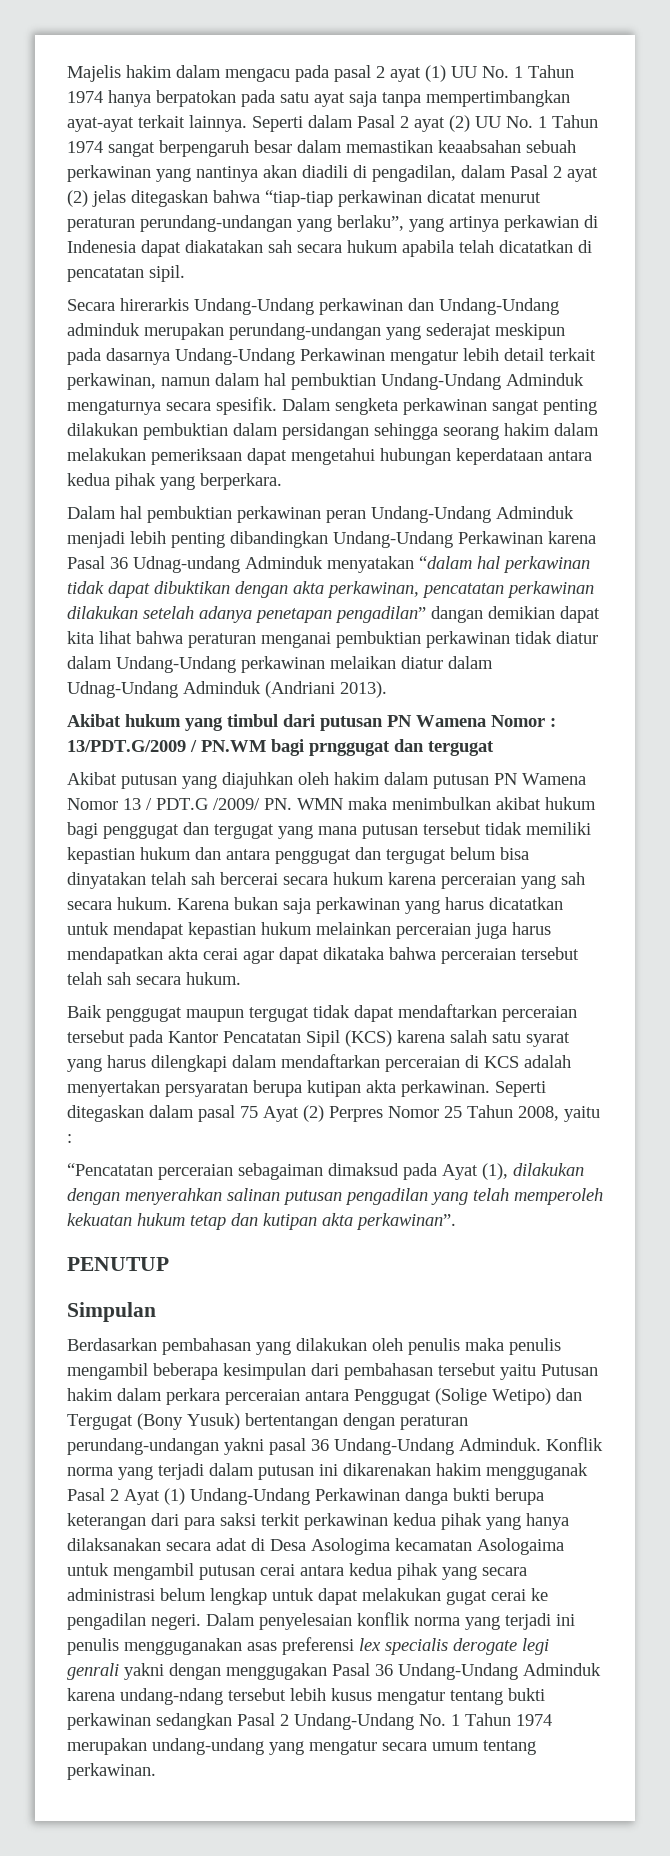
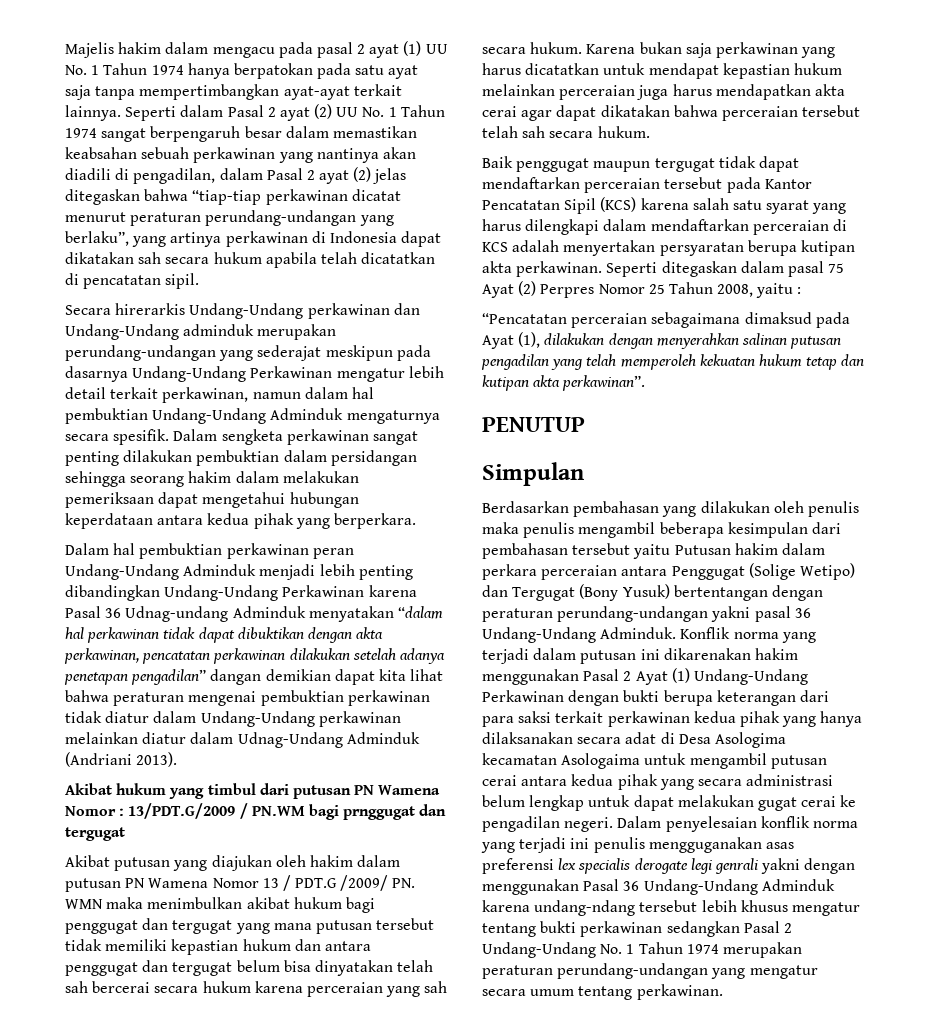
- Seperti dalam Pasal 2 ayat (2) UU No. 1 Tahun 1974 sangat berpengaruh besar dalam memastikan keaabsahan sebuah perkawinan yang nantinya akan diadili di pengadilan, dalam Pasal 2 ayat (2) jelas ditegaskan bahwa “tiap-tiap perkawinan dicatat menurut peraturan perundang-undangan yang berlaku”, yang artinya perkawian di Indenesia dapat diakatakan sah secara hukum apabila telah dicatatkan di pencatatan sipil.
+ Seperti dalam Pasal 2 ayat (2) UU No. 1 Tahun 1974 sangat berpengaruh besar dalam memastikan keabsahan sebuah perkawinan yang nantinya akan diadili di pengadilan, dalam Pasal 2 ayat (2) jelas ditegaskan bahwa “tiap-tiap perkawinan dicatat menurut peraturan perundang-undangan yang berlaku”, yang artinya perkawinan di Indonesia dapat dikatakan sah secara hukum apabila telah dicatatkan di pencatatan sipil.
- Dalam hal pembuktian perkawinan peran Undang-Undang Adminduk menjadi lebih penting dibandingkan Undang-Undang Perkawinan karena Pasal 36 Udnag-undang Adminduk menyatakan “dalam hal perkawinan tidak dapat dibuktikan dengan akta perkawinan, pencatatan perkawinan dilakukan setelah adanya penetapan pengadilan” dangan demikian dapat kita lihat bahwa peraturan menganai pembuktian perkawinan tidak diatur dalam Undang-Undang perkawinan melaikan diatur dalam Udnag-Undang Adminduk (Andriani 2013).
+ Dalam hal pembuktian perkawinan peran Undang-Undang Adminduk menjadi lebih penting dibandingkan Undang-Undang Perkawinan karena Pasal 36 Udnag-undang Adminduk menyatakan “dalam hal perkawinan tidak dapat dibuktikan dengan akta perkawinan, pencatatan perkawinan dilakukan setelah adanya penetapan pengadilan” dangan demikian dapat kita lihat bahwa peraturan mengenai pembuktian perkawinan tidak diatur dalam Undang-Undang perkawinan melainkan diatur dalam Udnag-Undang Adminduk (Andriani 2013).
- Akibat putusan yang diajuhkan oleh hakim dalam putusan PN Wamena Nomor 13 / PDT.G /2009/ PN. WMN maka menimbulkan akibat hukum bagi penggugat dan tergugat yang mana putusan tersebut tidak memiliki kepastian hukum dan antara penggugat dan tergugat belum bisa dinyatakan telah sah bercerai secara hukum karena perceraian yang sah secara hukum.
+ Akibat putusan yang diajukan oleh hakim dalam putusan PN Wamena Nomor 13 / PDT.G /2009/ PN. WMN maka menimbulkan akibat hukum bagi penggugat dan tergugat yang mana putusan tersebut tidak memiliki kepastian hukum dan antara penggugat dan tergugat belum bisa dinyatakan telah sah bercerai secara hukum karena perceraian yang sah secara hukum.
- Karena bukan saja perkawinan yang harus dicatatkan untuk mendapat kepastian hukum melainkan perceraian juga harus mendapatkan akta cerai agar dapat dikataka bahwa perceraian tersebut telah sah secara hukum.
+ Karena bukan saja perkawinan yang harus dicatatkan untuk mendapat kepastian hukum melainkan perceraian juga harus mendapatkan akta cerai agar dapat dikatakan bahwa perceraian tersebut telah sah secara hukum.
- “Pencatatan perceraian sebagaiman dimaksud pada Ayat (1), dilakukan dengan menyerahkan salinan putusan pengadilan yang telah memperoleh kekuatan hukum tetap dan kutipan akta perkawinan”.
+ “Pencatatan perceraian sebagaimana dimaksud pada Ayat (1), dilakukan dengan menyerahkan salinan putusan pengadilan yang telah memperoleh kekuatan hukum tetap dan kutipan akta perkawinan”.
- Konflik norma yang terjadi dalam putusan ini dikarenakan hakim mengguganak Pasal 2 Ayat (1) Undang-Undang Perkawinan danga bukti berupa keterangan dari para saksi terkit perkawinan kedua pihak yang hanya dilaksanakan secara adat di Desa Asologima kecamatan Asologaima untuk mengambil putusan cerai antara kedua pihak yang secara administrasi belum lengkap untuk dapat melakukan gugat cerai ke pengadilan negeri.
+ Konflik norma yang terjadi dalam putusan ini dikarenakan hakim menggunakan Pasal 2 Ayat (1) Undang-Undang Perkawinan dengan bukti berupa keterangan dari para saksi terkait perkawinan kedua pihak yang hanya dilaksanakan secara adat di Desa Asologima kecamatan Asologaima untuk mengambil putusan cerai antara kedua pihak yang secara administrasi belum lengkap untuk dapat melakukan gugat cerai ke pengadilan negeri.
- Dalam penyelesaian konflik norma yang terjadi ini penulis mengguganakan asas preferensi lex specialis derogate legi genrali yakni dengan menggugakan Pasal 36 Undang-Undang Adminduk karena undang-ndang tersebut lebih kusus mengatur tentang bukti perkawinan sedangkan Pasal 2 Undang-Undang No. 1 Tahun 1974 merupakan undang-undang yang mengatur secara umum tentang perkawinan.
+ Dalam penyelesaian konflik norma yang terjadi ini penulis mengguganakan asas preferensi lex specialis derogate legi genrali yakni dengan menggunakan Pasal 36 Undang-Undang Adminduk karena undang-ndang tersebut lebih khusus mengatur tentang bukti perkawinan sedangkan Pasal 2 Undang-Undang No. 1 Tahun 1974 merupakan peraturan perundang-undangan yang mengatur secara umum tentang perkawinan.

